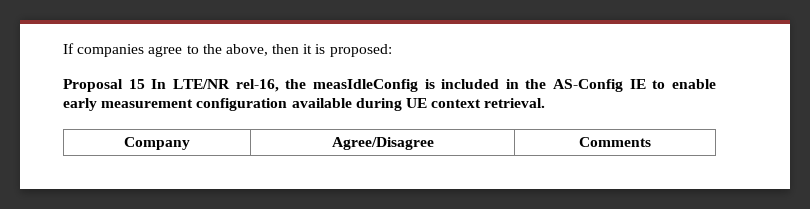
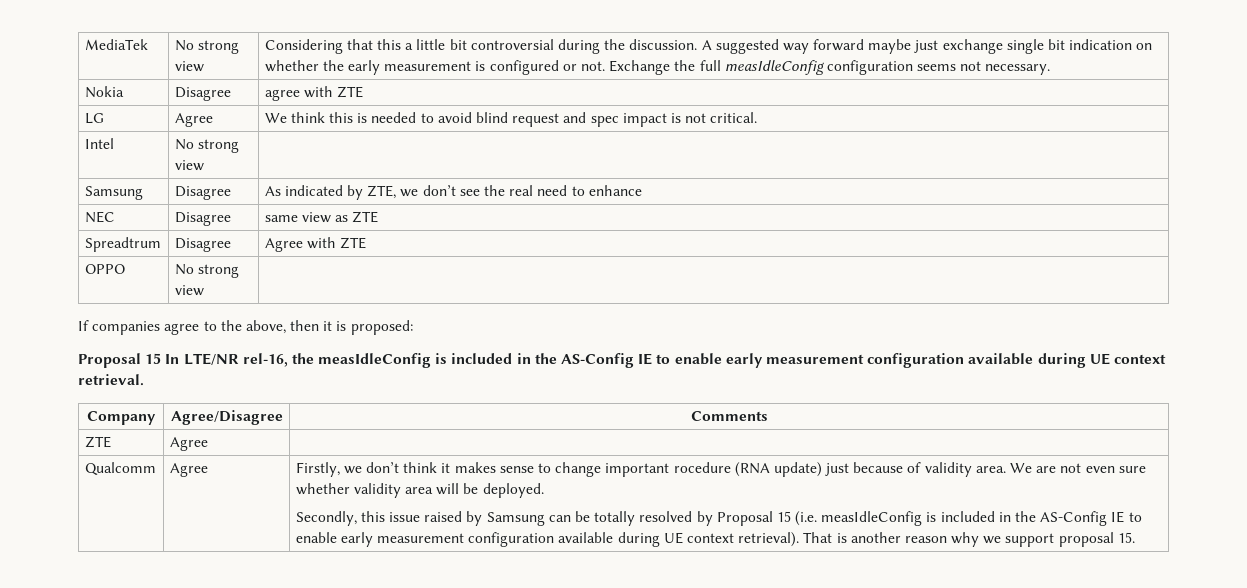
+ MediaTek | No strong view | Considering that this a little bit controversial during the discussion. A suggested way forward maybe just exchange single bit indication on whether the early measurement is configured or not. Exchange the full measIdleConfig configuration seems not necessary.
+ Nokia | Disagree | agree with ZTE
+ LG | Agree | We think this is needed to avoid blind request and spec impact is not critical.
+ Intel | No strong view |
+ Samsung | Disagree | As indicated by ZTE, we don’t see the real need to enhance
+ NEC | Disagree | same view as ZTE
+ Spreadtrum | Disagree | Agree with ZTE
+ OPPO | No strong view |
+ ZTE | Agree |
+ Qualcomm | Agree | Firstly, we don’t think it makes sense to change important rocedure (RNA update) just because of validity area. We are not even sure whether validity area will be deployed.
+ Secondly, this issue raised by Samsung can be totally resolved by Proposal 15 (i.e. measIdleConfig is included in the AS-Config IE to enable early measurement configuration available during UE context retrieval). That is another reason why we support proposal 15.

